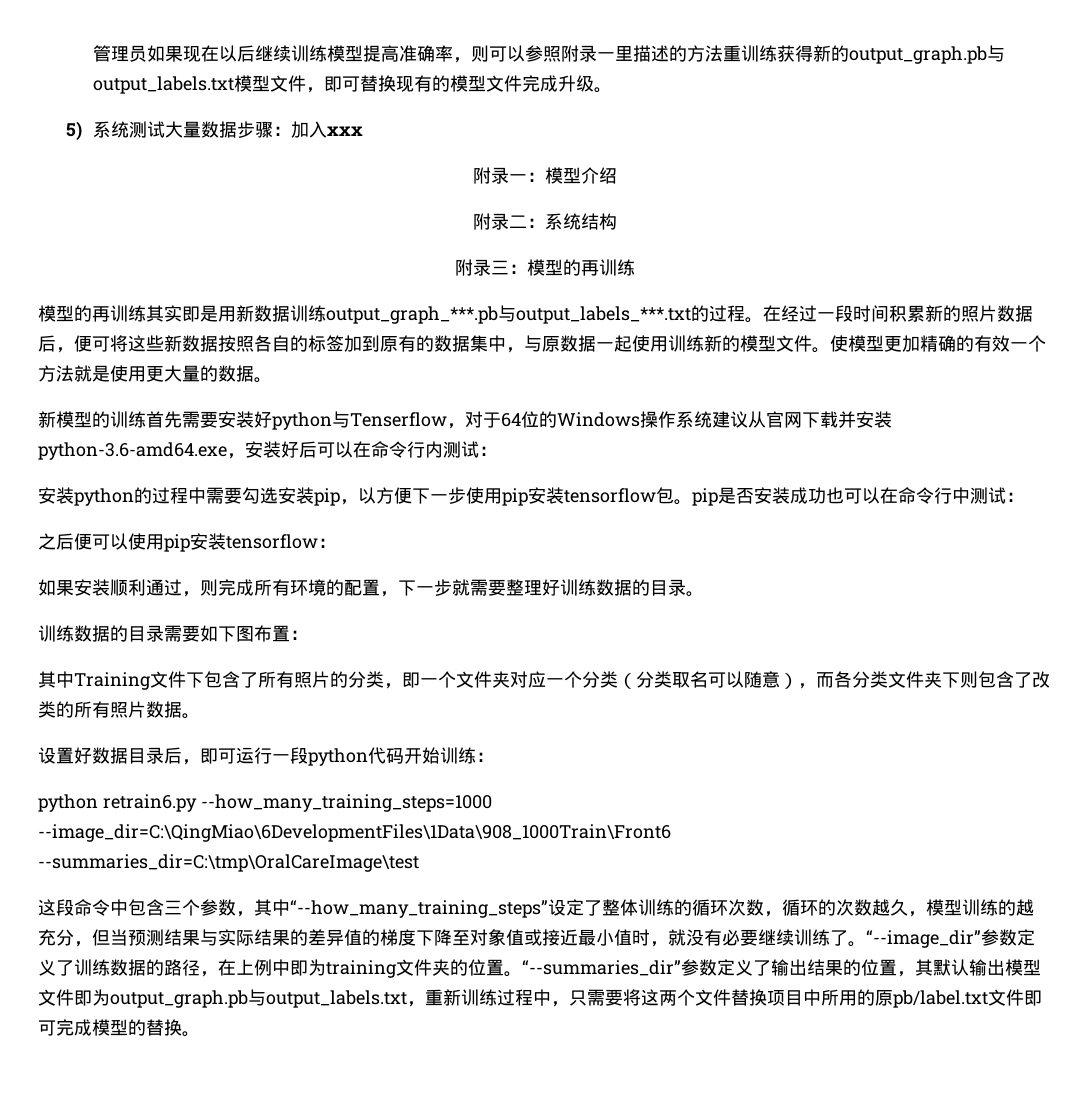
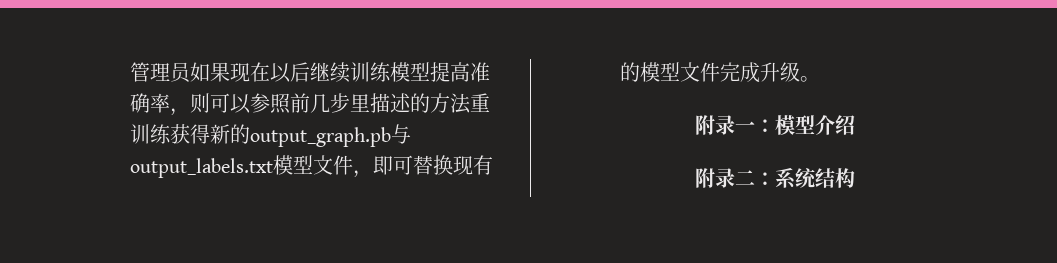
- 管理员如果现在以后继续训练模型提高准确率，则可以参照附录一里描述的方法重训练获得新的output_graph.pb与output_labels.txt模型文件，即可替换现有的模型文件完成升级。
+ 管理员如果现在以后继续训练模型提高准确率，则可以参照前几步里描述的方法重训练获得新的output_graph.pb与output_labels.txt模型文件，即可替换现有的模型文件完成升级。
- 5)系统测试大量数据步骤：加入xxx
- 附录三：模型的再训练
- 模型的再训练其实即是用新数据训练output_graph_***.pb与output_labels_***.txt的过程。在经过一段时间积累新的照片数据后，便可将这些新数据按照各自的标签加到原有的数据集中，与原数据一起使用训练新的模型文件。使模型更加精确的有效一个方法就是使用更大量的数据。
- 新模型的训练首先需要安装好python与Tenserflow，对于64位的Windows操作系统建议从官网下载并安装python-3.6-amd64.exe，安装好后可以在命令行内测试：
- 安装python的过程中需要勾选安装pip，以方便下一步使用pip安装tensorflow包。pip是否安装成功也可以在命令行中测试：
- 之后便可以使用pip安装tensorflow：
- 如果安装顺利通过，则完成所有环境的配置，下一步就需要整理好训练数据的目录。
- 训练数据的目录需要如下图布置：
- 其中Training文件下包含了所有照片的分类，即一个文件夹对应一个分类（分类取名可以随意），而各分类文件夹下则包含了改类的所有照片数据。
- 设置好数据目录后，即可运行一段python代码开始训练：
- python retrain6.py --how_many_training_steps=1000 --image_dir=C:\QingMiao\6DevelopmentFiles\1Data\908_1000Train\Front6 --summaries_dir=C:\tmp\OralCareImage\test
- 这段命令中包含三个参数，其中“--how_many_training_steps”设定了整体训练的循环次数，循环的次数越久，模型训练的越充分，但当预测结果与实际结果的差异值的梯度下降至对象值或接近最小值时，就没有必要继续训练了。“--image_dir”参数定义了训练数据的路径，在上例中即为training文件夹的位置。“--summaries_dir”参数定义了输出结果的位置，其默认输出模型文件即为output_graph.pb与output_labels.txt，重新训练过程中，只需要将这两个文件替换项目中所用的原pb/label.txt文件即可完成模型的替换。

